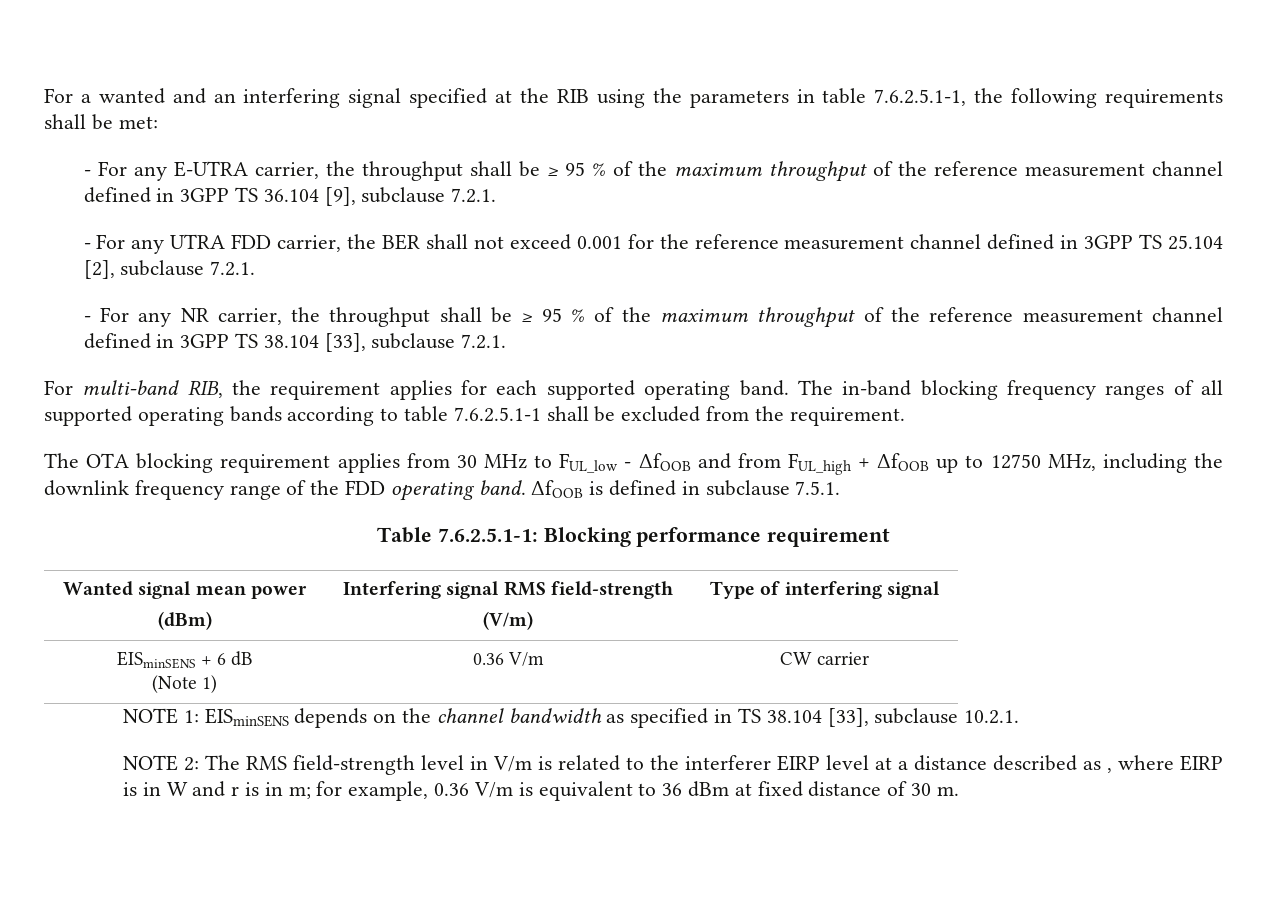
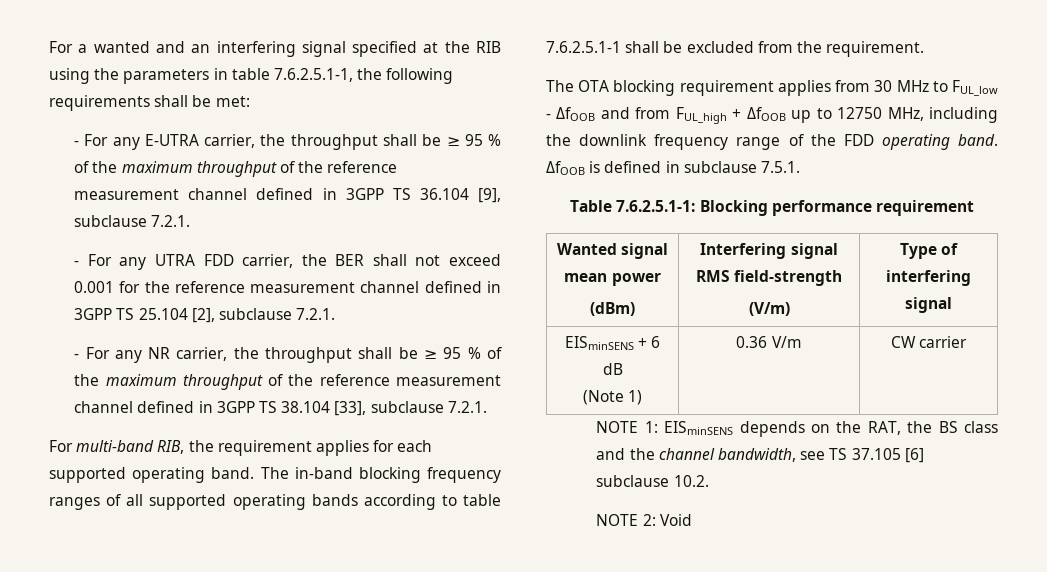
- NOTE 1: EISminSENS depends on the channel bandwidth as specified in TS 38.104 [33], subclause 10.2.1.
- NOTE 2: The RMS field-strength level in V/m is related to the interferer EIRP level at a distance described as , where EIRP is in W and r is in m; for example, 0.36 V/m is equivalent to 36 dBm at fixed distance of 30 m.
+ NOTE 1: EISminSENS depends on the RAT, the BS class and the channel bandwidth, see TS 37.105 [6] subclause 10.2.
+ NOTE 2: Void

